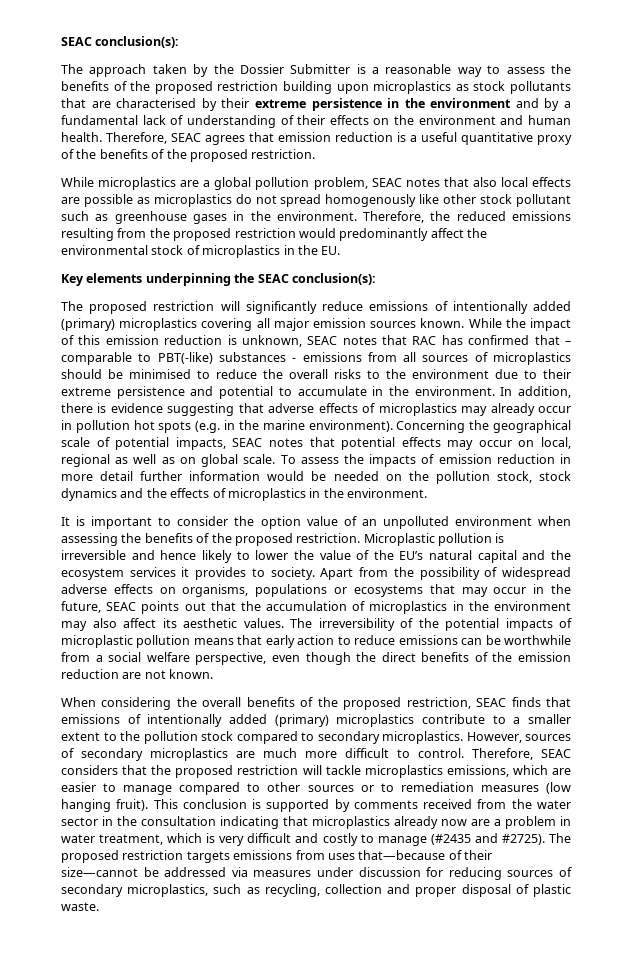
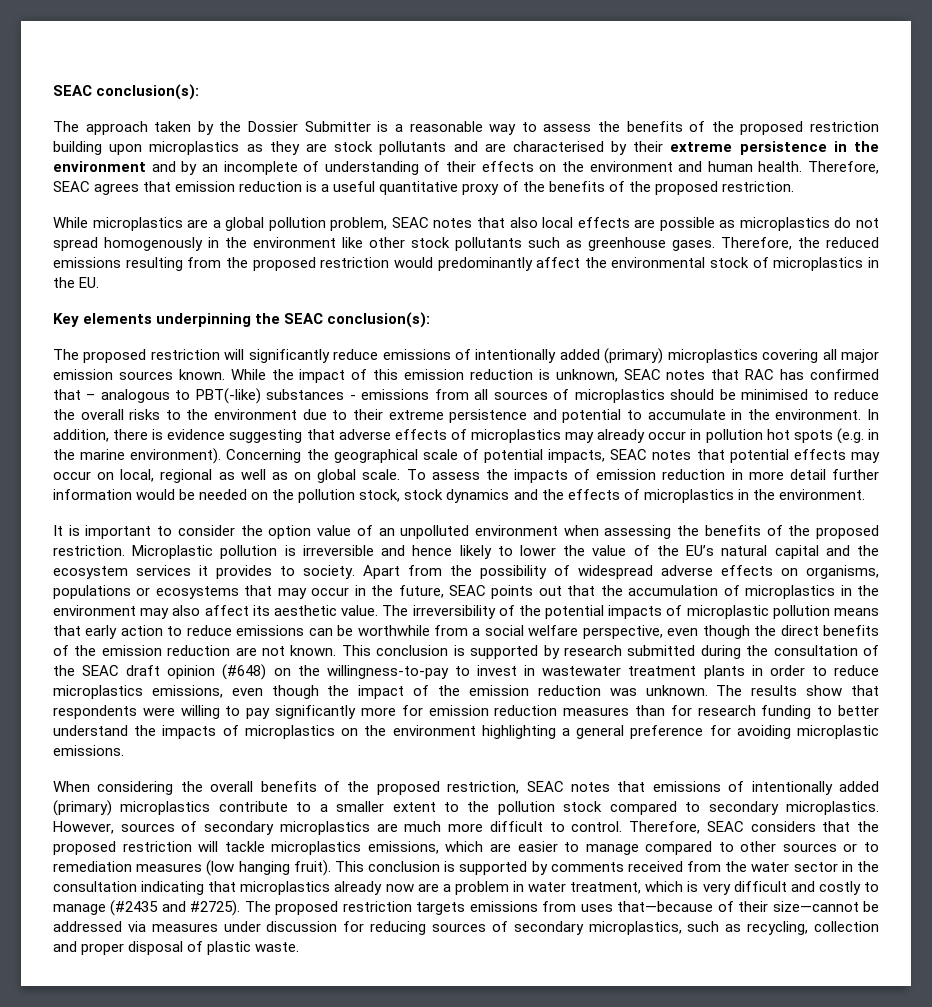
- The approach taken by the Dossier Submitter is a reasonable way to assess the benefits of the proposed restriction building upon microplastics as stock pollutants that are characterised by their extreme persistence in the environment and by a fundamental lack of understanding of their effects on the environment and human health.
+ The approach taken by the Dossier Submitter is a reasonable way to assess the benefits of the proposed restriction building upon microplastics as they are stock pollutants and are characterised by their extreme persistence in the environment and by an incomplete of understanding of their effects on the environment and human health.
- While microplastics are a global pollution problem, SEAC notes that also local effects are possible as microplastics do not spread homogenously like other stock pollutant such as greenhouse gases in the environment.
+ While microplastics are a global pollution problem, SEAC notes that also local effects are possible as microplastics do not spread homogenously in the environment like other stock pollutants such as greenhouse gases.
- While the impact of this emission reduction is unknown, SEAC notes that RAC has confirmed that – comparable to PBT(-like) substances - emissions from all sources of microplastics should be minimised to reduce the overall risks to the environment due to their extreme persistence and potential to accumulate in the environment.
+ While the impact of this emission reduction is unknown, SEAC notes that RAC has confirmed that – analogous to PBT(-like) substances - emissions from all sources of microplastics should be minimised to reduce the overall risks to the environment due to their extreme persistence and potential to accumulate in the environment.
- Apart from the possibility of widespread adverse effects on organisms, populations or ecosystems that may occur in the future, SEAC points out that the accumulation of microplastics in the environment may also affect its aesthetic values.
+ Apart from the possibility of widespread adverse effects on organisms, populations or ecosystems that may occur in the future, SEAC points out that the accumulation of microplastics in the environment may also affect its aesthetic value.
+ This conclusion is supported by research submitted during the consultation of the SEAC draft opinion (#648) on the willingness-to-pay to invest in wastewater treatment plants in order to reduce microplastics emissions, even though the impact of the emission reduction was unknown. The results show that respondents were willing to pay significantly more for emission reduction measures than for research funding to better understand the impacts of microplastics on the environment highlighting a general preference for avoiding microplastic emissions.
- When considering the overall benefits of the proposed restriction, SEAC finds that emissions of intentionally added (primary) microplastics contribute to a smaller extent to the pollution stock compared to secondary microplastics.
+ When considering the overall benefits of the proposed restriction, SEAC notes that emissions of intentionally added (primary) microplastics contribute to a smaller extent to the pollution stock compared to secondary microplastics.

